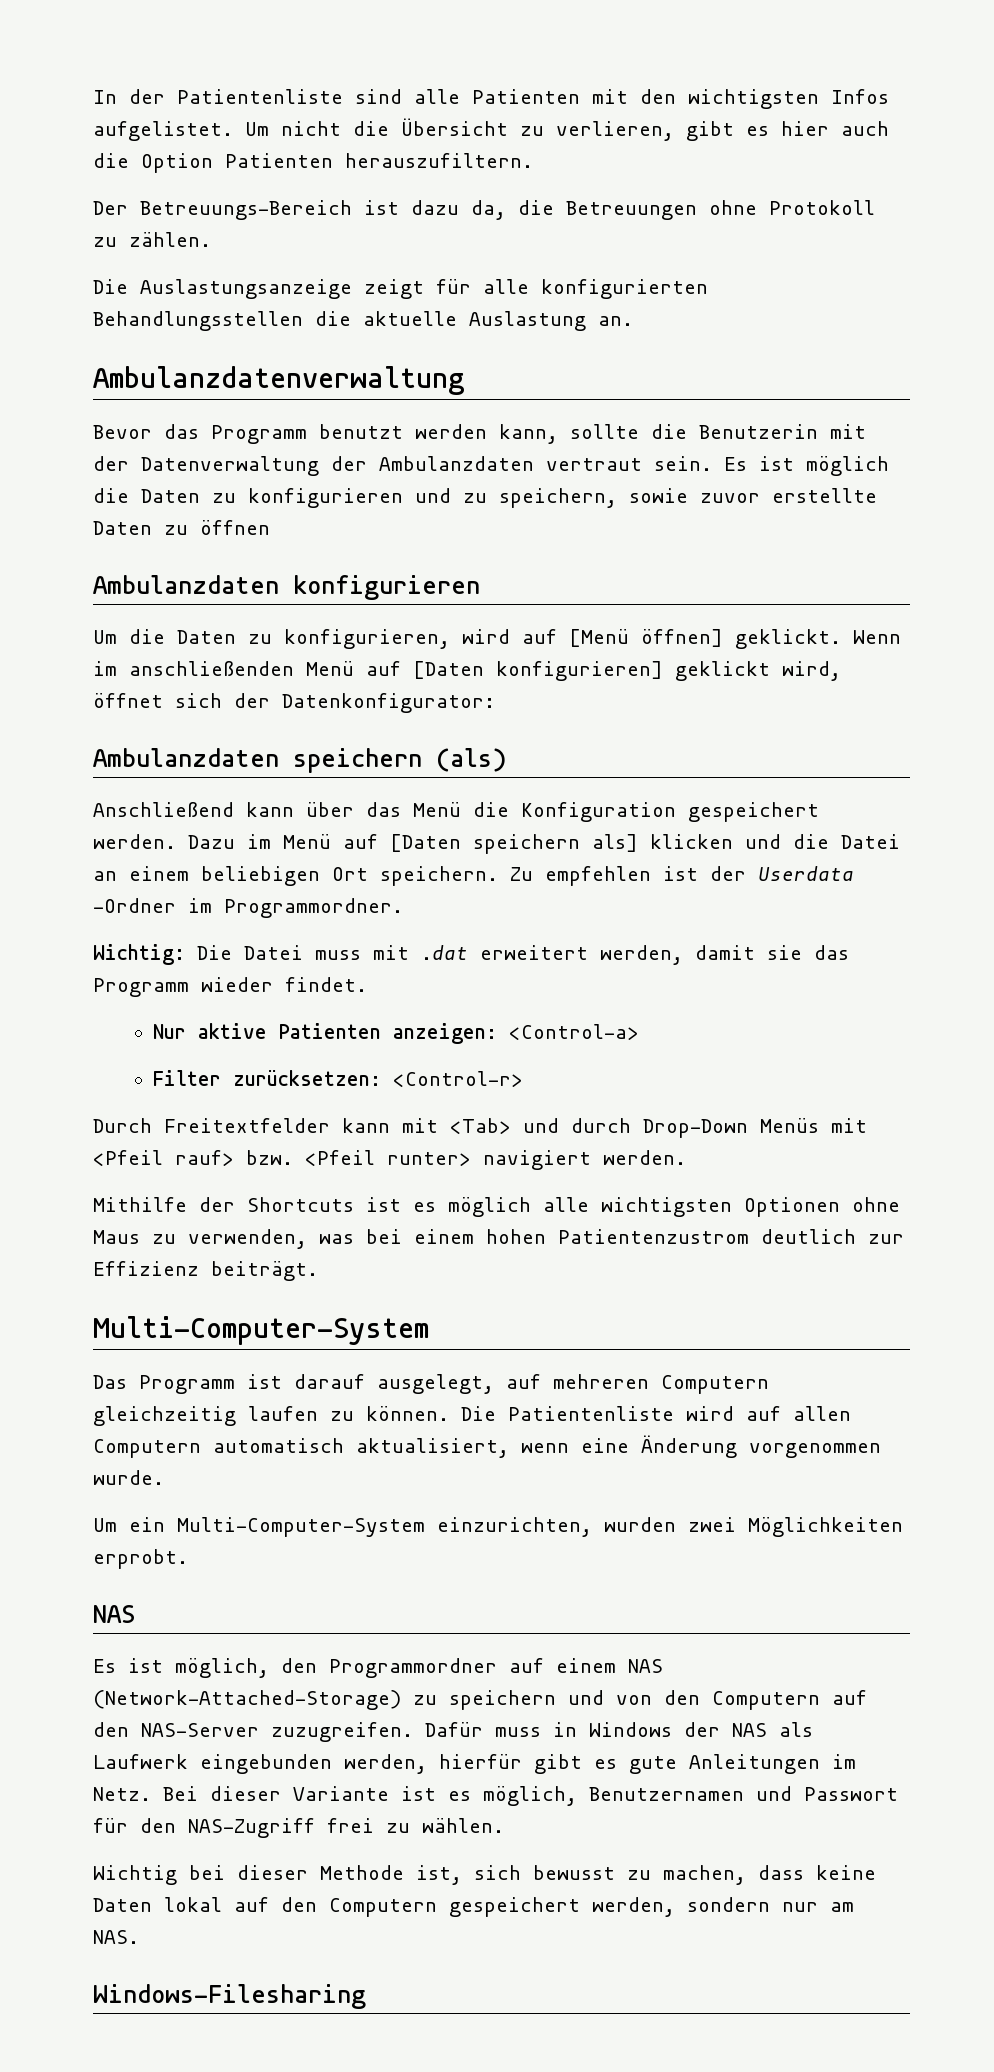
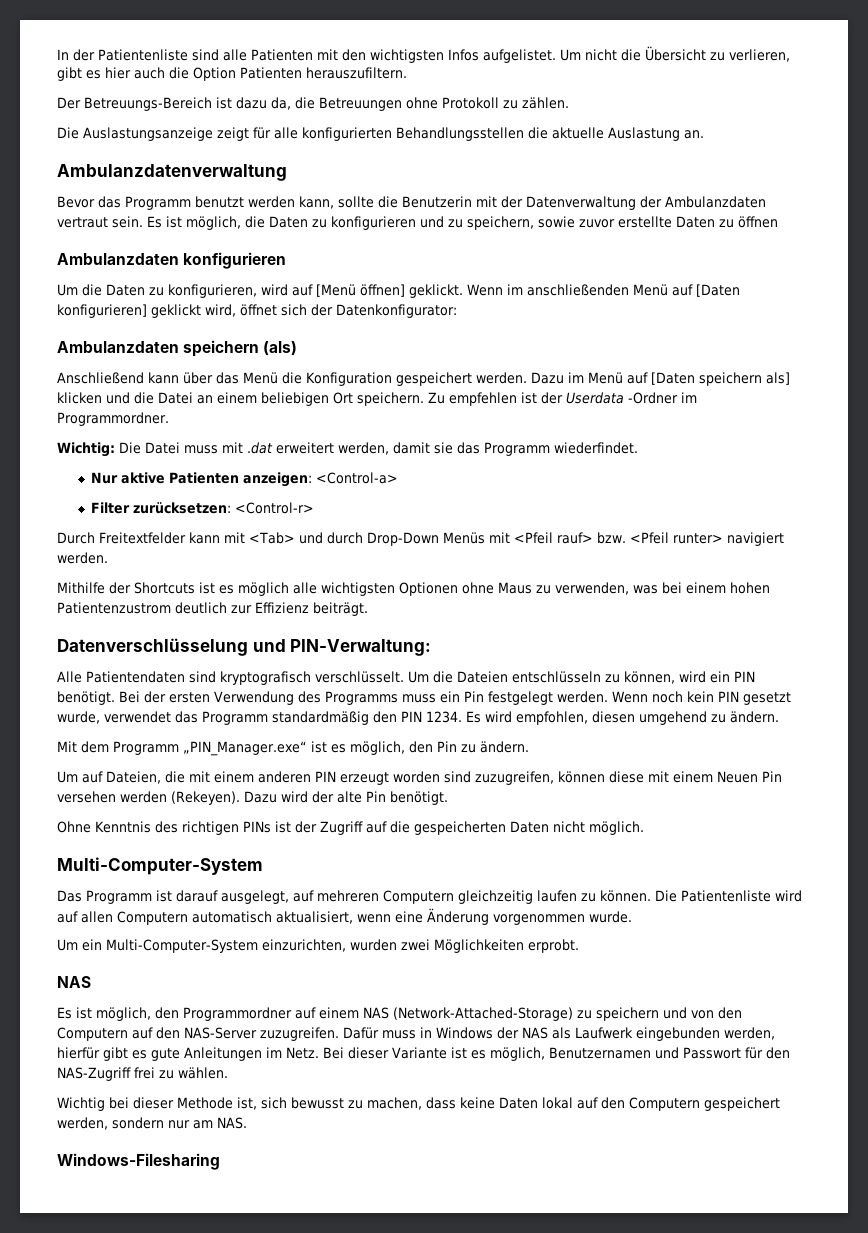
- Es ist möglich die Daten zu konfigurieren und zu speichern, sowie zuvor erstellte Daten zu öffnen
+ Es ist möglich, die Daten zu konfigurieren und zu speichern, sowie zuvor erstellte Daten zu öffnen
- Wichtig: Die Datei muss mit .dat erweitert werden, damit sie das Programm wieder findet.
+ Wichtig: Die Datei muss mit .dat erweitert werden, damit sie das Programm wiederfindet.
+ Datenverschlüsselung und PIN-Verwaltung:
+ Alle Patientendaten sind kryptografisch verschlüsselt. Um die Dateien entschlüsseln zu können, wird ein PIN benötigt. Bei der ersten Verwendung des Programms muss ein Pin festgelegt werden. Wenn noch kein PIN gesetzt wurde, verwendet das Programm standardmäßig den PIN 1234. Es wird empfohlen, diesen umgehend zu ändern.
+ Mit dem Programm „PIN_Manager.exe“ ist es möglich, den Pin zu ändern.
+ Um auf Dateien, die mit einem anderen PIN erzeugt worden sind zuzugreifen, können diese mit einem Neuen Pin versehen werden (Rekeyen). Dazu wird der alte Pin benötigt.
+ Ohne Kenntnis des richtigen PINs ist der Zugriff auf die gespeicherten Daten nicht möglich.

